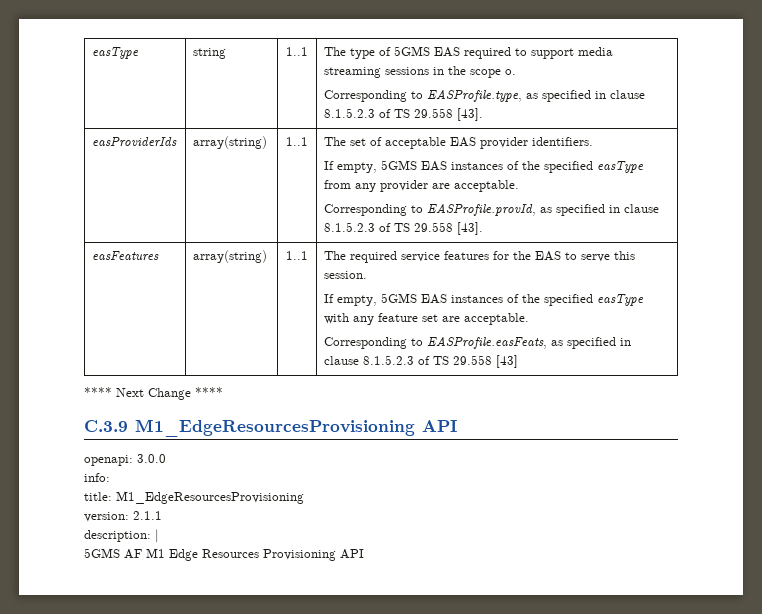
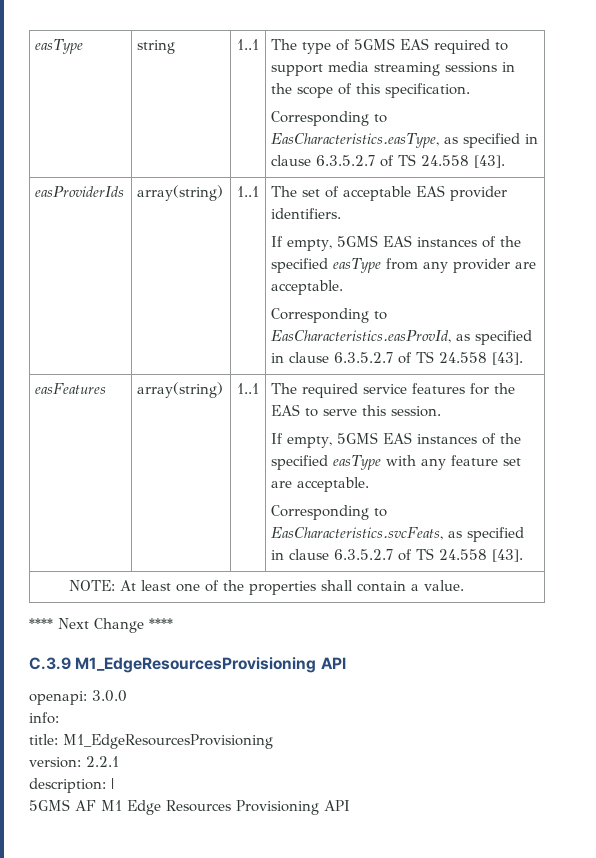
- easType | string | 1..1 | The type of 5GMS EAS required to support media streaming sessions in the scope o.
- Corresponding to EASProfile.type, as specified in clause 8.1.5.2.3 of TS 29.558 [43].
+ easType | string | 1..1 | The type of 5GMS EAS required to support media streaming sessions in the scope of this specification.
+ Corresponding to EasCharacteristics.easType, as specified in clause 6.3.5.2.7 of TS 24.558 [43].
  easProviderIds | array(string) | 1..1 | The set of acceptable EAS provider identifiers.
  If empty, 5GMS EAS instances of the specified easType from any provider are acceptable.
- Corresponding to EASProfile.provId, as specified in clause 8.1.5.2.3 of TS 29.558 [43].
+ Corresponding to EasCharacteristics.easProvId, as specified in clause 6.3.5.2.7 of TS 24.558 [43].
- Corresponding to EASProfile.easFeats, as specified in clause 8.1.5.2.3 of TS 29.558 [43]
+ Corresponding to EasCharacteristics.svcFeats, as specified in clause 6.3.5.2.7 of TS 24.558 [43].
+ NOTE: At least one of the properties shall contain a value.
- version: 2.1.1
+ version: 2.2.1

